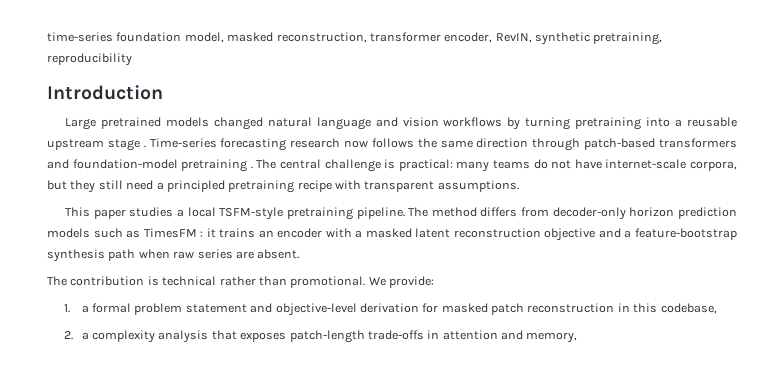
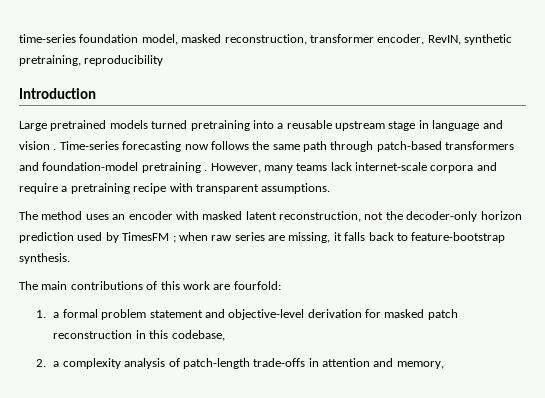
- Large pretrained models changed natural language and vision workflows by turning pretraining into a reusable upstream stage .
+ Large pretrained models turned pretraining into a reusable upstream stage in language and vision .
- Time-series forecasting research now follows the same direction through patch-based transformers and foundation-model pretraining .
+ Time-series forecasting now follows the same path through patch-based transformers and foundation-model pretraining .
- The central challenge is practical: many teams do not have internet-scale corpora, but they still need a principled pretraining recipe with transparent assumptions.
+ However, many teams lack internet-scale corpora and require a pretraining recipe with transparent assumptions.
- This paper studies a local TSFM-style pretraining pipeline. The method differs from decoder-only horizon prediction models such as TimesFM : it trains an encoder with a masked latent reconstruction objective and a feature-bootstrap synthesis path when raw series are absent.
- The contribution is technical rather than promotional. We provide:
+ The method uses an encoder with masked latent reconstruction, not the decoder-only horizon prediction used by TimesFM ; when raw series are missing, it falls back to feature-bootstrap synthesis.
+ The main contributions of this work are fourfold:
- 2. a complexity analysis that exposes patch-length trade-offs in attention and memory,
+ 2. a complexity analysis of patch-length trade-offs in attention and memory,

